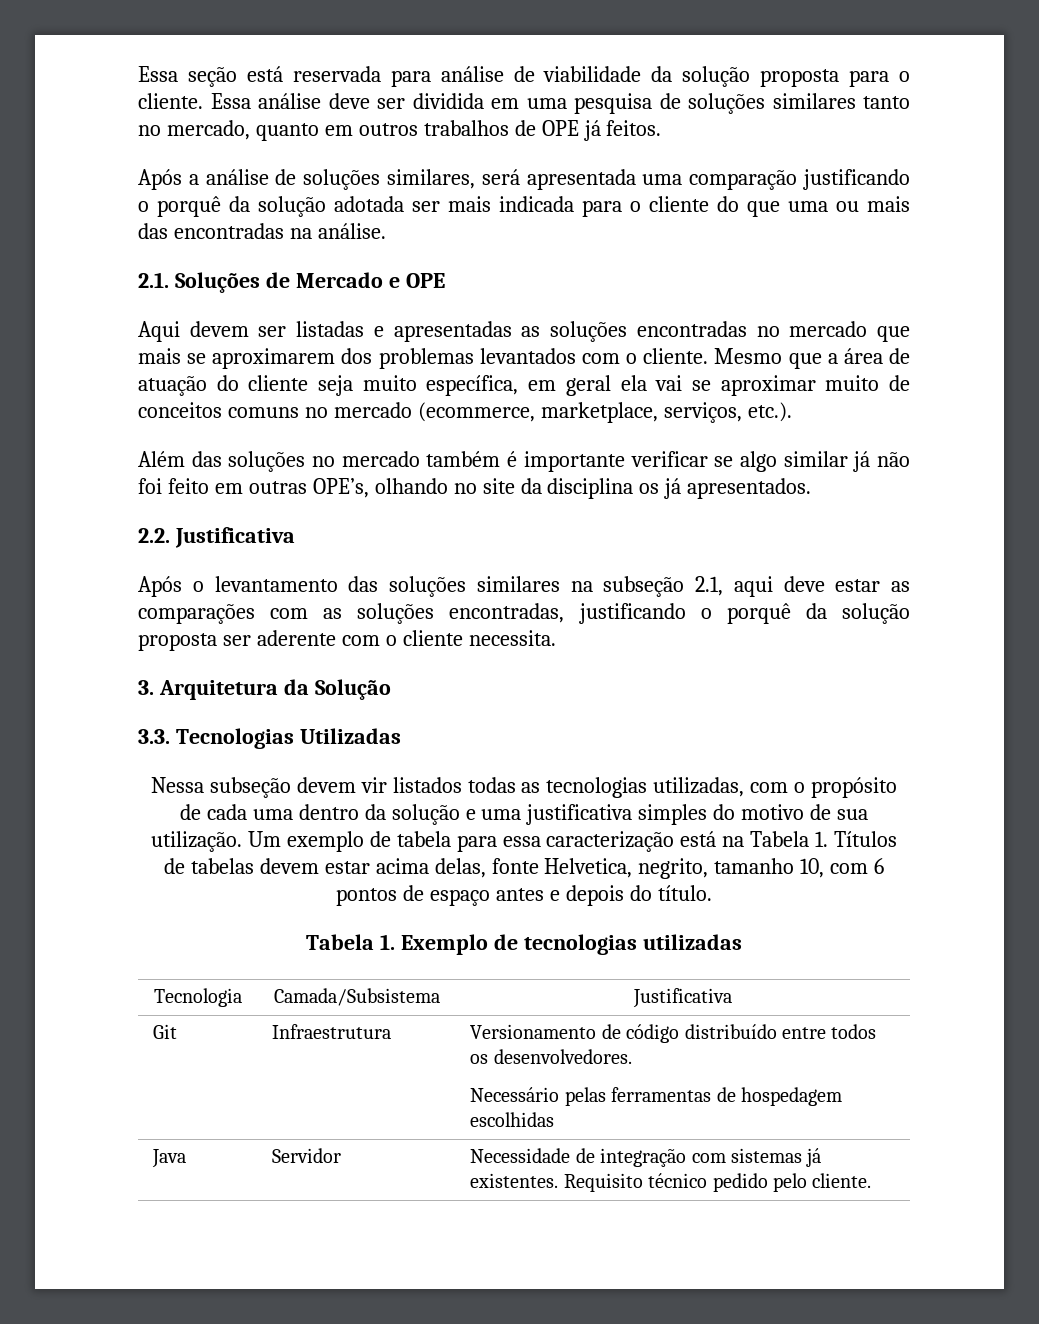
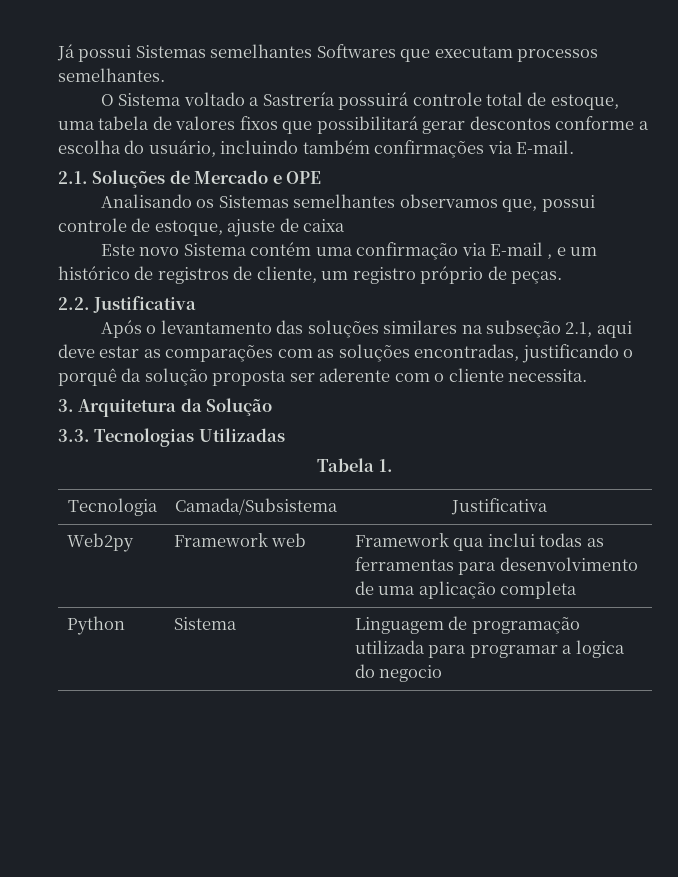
- Essa seção está reservada para análise de viabilidade da solução proposta para o cliente. Essa análise deve ser dividida em uma pesquisa de soluções similares tanto no mercado, quanto em outros trabalhos de OPE já feitos.
- Após a análise de soluções similares, será apresentada uma comparação justificando o porquê da solução adotada ser mais indicada para o cliente do que uma ou mais das encontradas na análise.
+ Já possui Sistemas semelhantes Softwares que executam processos semelhantes.
+ O Sistema voltado a Sastrería possuirá controle total de estoque, uma tabela de valores fixos que possibilitará gerar descontos conforme a escolha do usuário, incluindo também confirmações via E-mail.
- Aqui devem ser listadas e apresentadas as soluções encontradas no mercado que mais se aproximarem dos problemas levantados com o cliente. Mesmo que a área de atuação do cliente seja muito específica, em geral ela vai se aproximar muito de conceitos comuns no mercado (ecommerce, marketplace, serviços, etc.).
- Além das soluções no mercado também é importante verificar se algo similar já não foi feito em outras OPE’s, olhando no site da disciplina os já apresentados.
+ Analisando os Sistemas semelhantes observamos que, possui controle de estoque, ajuste de caixa
+ Este novo Sistema contém uma confirmação via E-mail , e um histórico de registros de cliente, um registro próprio de peças.
- Nessa subseção devem vir listados todas as tecnologias utilizadas, com o propósito de cada uma dentro da solução e uma justificativa simples do motivo de sua utilização. Um exemplo de tabela para essa caracterização está na Tabela 1. Títulos de tabelas devem estar acima delas, fonte Helvetica, negrito, tamanho 10, com 6 pontos de espaço antes e depois do título.
- Tabela 1. Exemplo de tecnologias utilizadas
+ Tabela 1.
  Tecnologia | Camada/Subsistema | Justificativa
- Git | Infraestrutura | Versionamento de código distribuído entre todos os desenvolvedores.
- Necessário pelas ferramentas de hospedagem escolhidas
- Java | Servidor | Necessidade de integração com sistemas já existentes. Requisito técnico pedido pelo cliente.
+ Web2py | Framework web | Framework qua inclui todas as ferramentas para desenvolvimento de uma aplicação completa
+ Python | Sistema | Linguagem de programação utilizada para programar a logica do negocio

